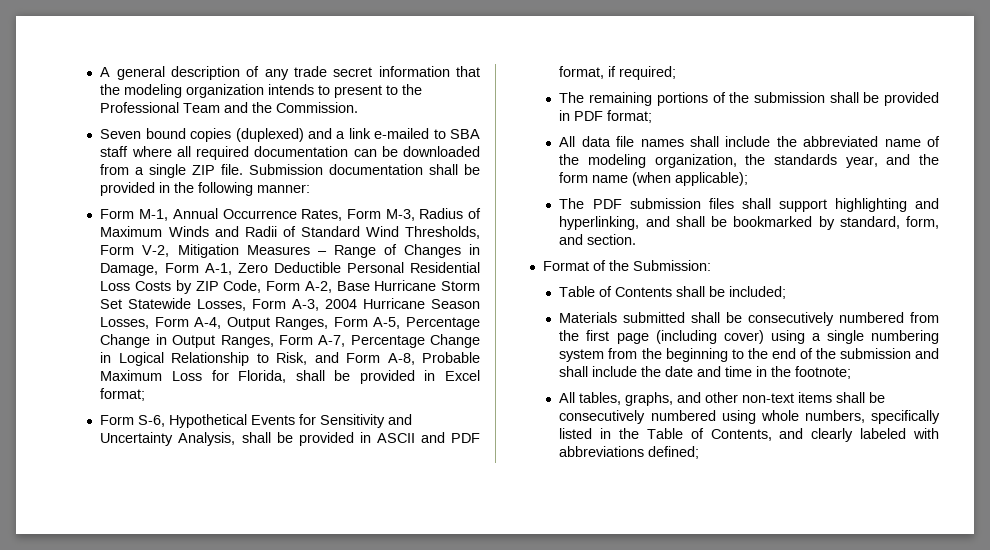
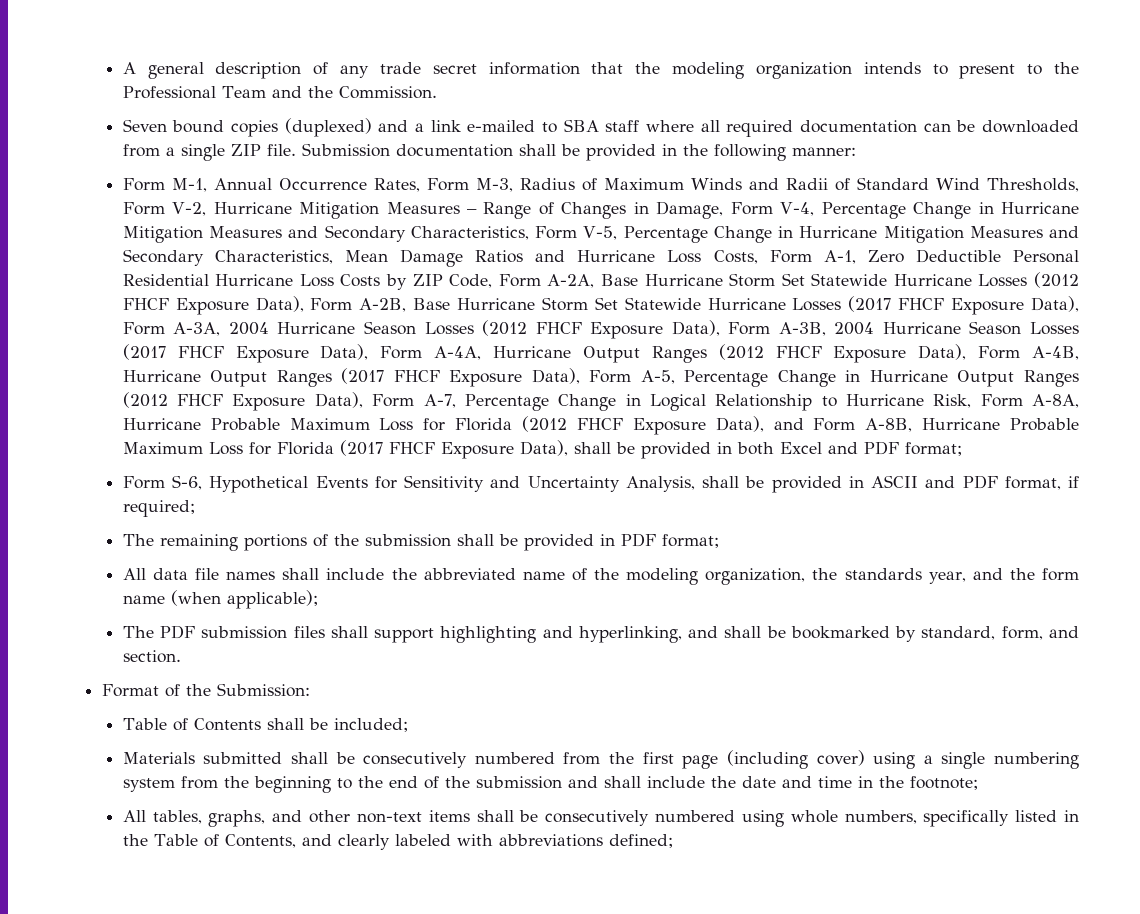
- Form M-1, Annual Occurrence Rates, Form M-3, Radius of Maximum Winds and Radii of Standard Wind Thresholds, Form V-2, Mitigation Measures – Range of Changes in Damage, Form A-1, Zero Deductible Personal Residential Loss Costs by ZIP Code, Form A-2, Base Hurricane Storm Set Statewide Losses, Form A-3, 2004 Hurricane Season Losses, Form A-4, Output Ranges, Form A-5, Percentage Change in Output Ranges, Form A-7, Percentage Change in Logical Relationship to Risk, and Form A-8, Probable Maximum Loss for Florida, shall be provided in Excel format;
+ Form M-1, Annual Occurrence Rates, Form M-3, Radius of Maximum Winds and Radii of Standard Wind Thresholds, Form V-2, Hurricane Mitigation Measures – Range of Changes in Damage, Form V-4, Percentage Change in Hurricane Mitigation Measures and Secondary Characteristics, Form V-5, Percentage Change in Hurricane Mitigation Measures and Secondary Characteristics, Mean Damage Ratios and Hurricane Loss Costs, Form A-1, Zero Deductible Personal Residential Hurricane Loss Costs by ZIP Code, Form A-2A, Base Hurricane Storm Set Statewide Hurricane Losses (2012 FHCF Exposure Data), Form A-2B, Base Hurricane Storm Set Statewide Hurricane Losses (2017 FHCF Exposure Data), Form A-3A, 2004 Hurricane Season Losses (2012 FHCF Exposure Data), Form A-3B, 2004 Hurricane Season Losses (2017 FHCF Exposure Data), Form A-4A, Hurricane Output Ranges (2012 FHCF Exposure Data), Form A-4B, Hurricane Output Ranges (2017 FHCF Exposure Data), Form A-5, Percentage Change in Hurricane Output Ranges (2012 FHCF Exposure Data), Form A-7, Percentage Change in Logical Relationship to Hurricane Risk, Form A-8A, Hurricane Probable Maximum Loss for Florida (2012 FHCF Exposure Data), and Form A-8B, Hurricane Probable Maximum Loss for Florida (2017 FHCF Exposure Data), shall be provided in both Excel and PDF format;

